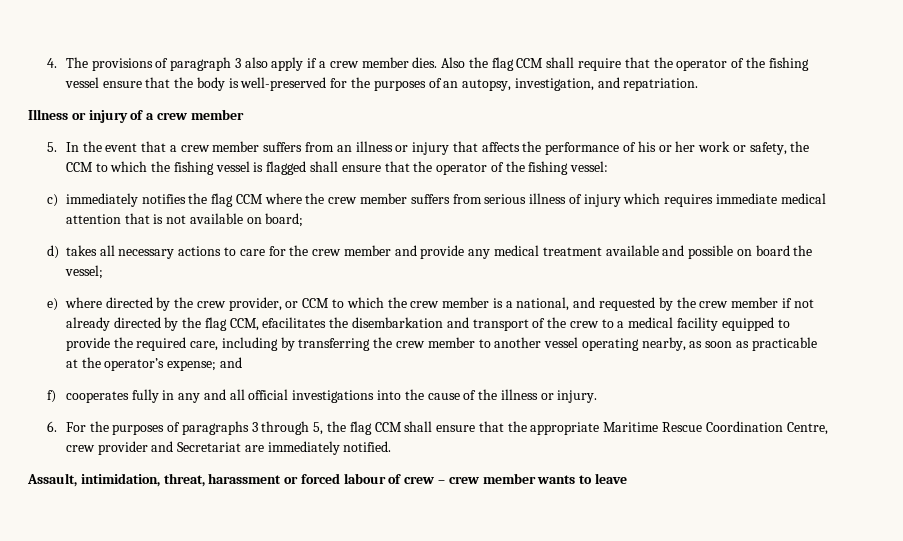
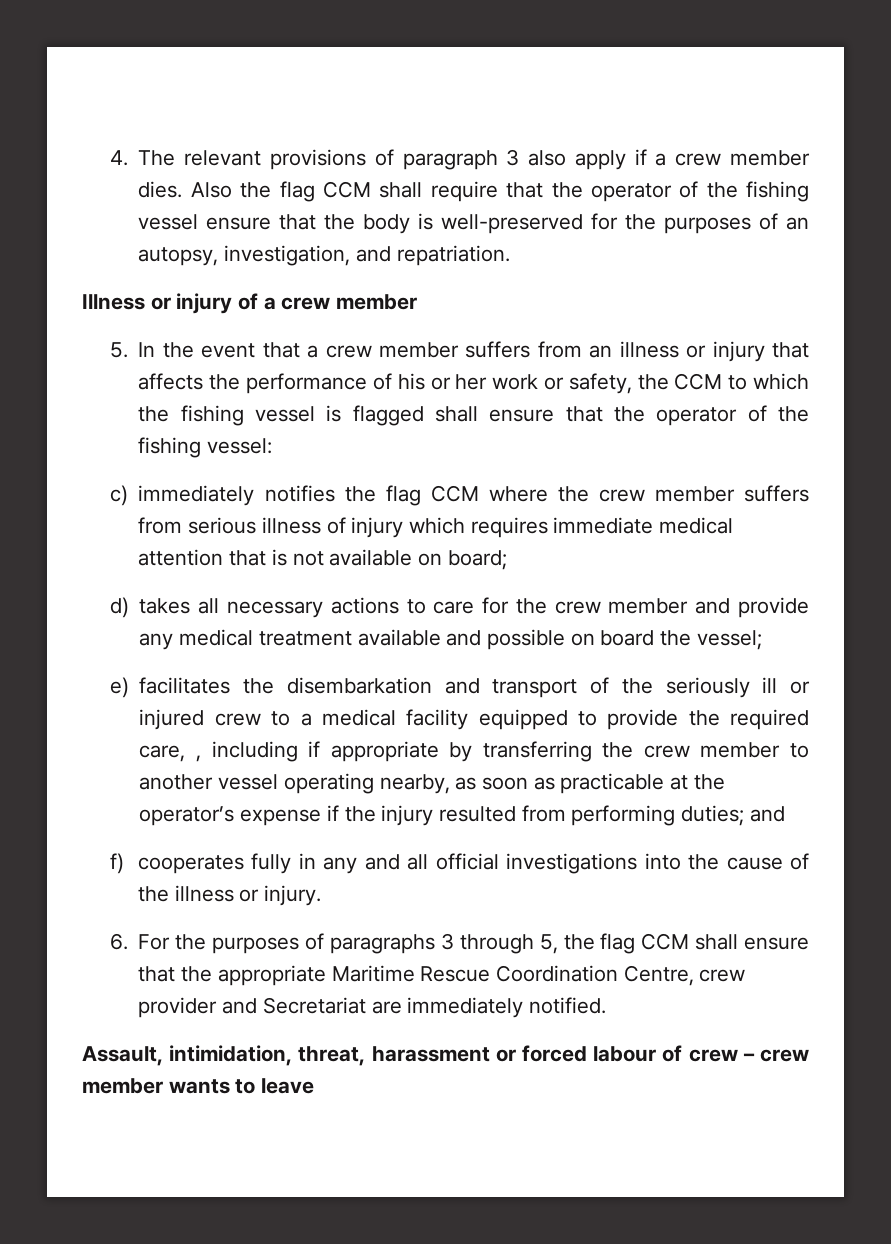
- 4. The provisions of paragraph 3 also apply if a crew member dies.
+ 4. The relevant provisions of paragraph 3 also apply if a crew member dies.
- e) where directed by the crew provider, or CCM to which the crew member is a national, and requested by the crew member if not already directed by the flag CCM, efacilitates the disembarkation and transport of the crew to a medical facility equipped to provide the required care, including by transferring the crew member to another vessel operating nearby, as soon as practicable at the operator’s expense; and
+ e) facilitates the disembarkation and transport of the seriously ill or injured crew to a medical facility equipped to provide the required care, , including if appropriate by transferring the crew member to another vessel operating nearby, as soon as practicable at the operator’s expense if the injury resulted from performing duties; and

